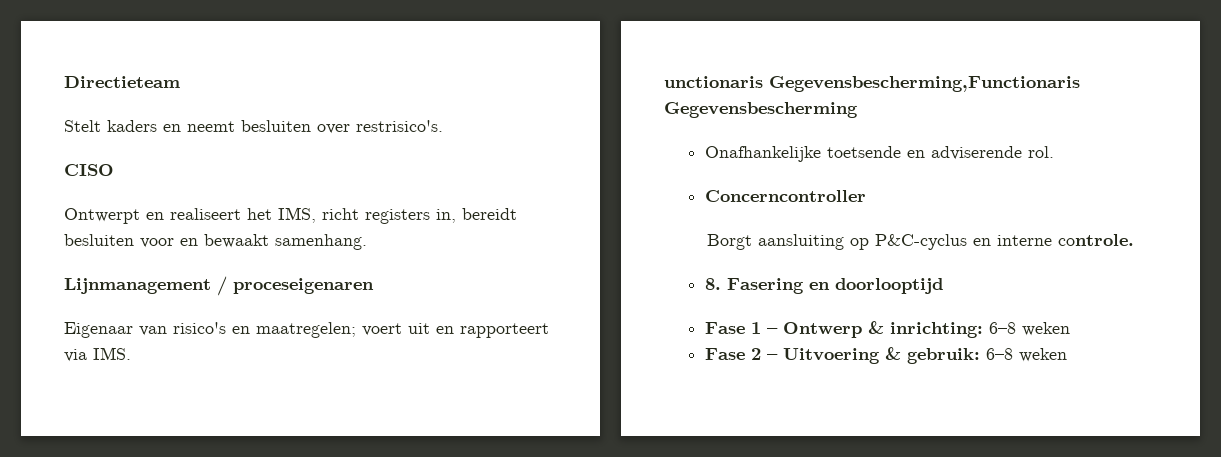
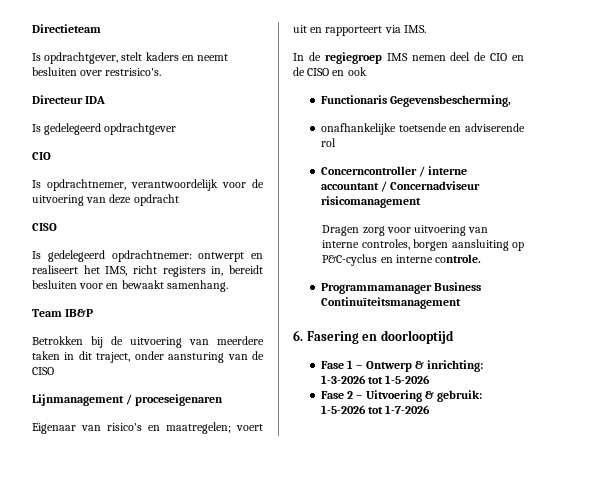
- Stelt kaders en neemt besluiten over restrisico's.
+ Is opdrachtgever, stelt kaders en neemt besluiten over restrisico's.
+ Directeur IDA
+ Is gedelegeerd opdrachtgever
+ CIO
+ Is opdrachtnemer, verantwoordelijk voor de uitvoering van deze opdracht
  CISO
- Ontwerpt en realiseert het IMS, richt registers in, bereidt besluiten voor en bewaakt samenhang.
+ Is gedelegeerd opdrachtnemer: ontwerpt en realiseert het IMS, richt registers in, bereidt besluiten voor en bewaakt samenhang.
+ Team IB&P
+ Betrokken bij de uitvoering van meerdere taken in dit traject, onder aansturing van de CISO
- unctionaris Gegevensbescherming,Functionaris Gegevensbescherming
- Onafhankelijke toetsende en adviserende rol.
+ In de regiegroep IMS nemen deel de CIO en de CISO en ook
+ Functionaris Gegevensbescherming,
+ onafhankelijke toetsende en adviserende rol
- Concerncontroller
- Borgt aansluiting op P&C-cyclus en interne controle.
+ Concerncontroller / interne accountant / Concernadviseur risicomanagement
+ Dragen zorg voor uitvoering van interne controles, borgen aansluiting op P&C-cyclus en interne controle.
- 8. Fasering en doorlooptijd
+ Programmamanager Business Continuïteitsmanagement
+ 6. Fasering en doorlooptijd
- Fase 1 – Ontwerp & inrichting: 6–8 weken
+ Fase 1 – Ontwerp & inrichting: 1-3-2026 tot 1-5-2026
- Fase 2 – Uitvoering & gebruik: 6–8 weken
+ Fase 2 – Uitvoering & gebruik: 1-5-2026 tot 1-7-2026

